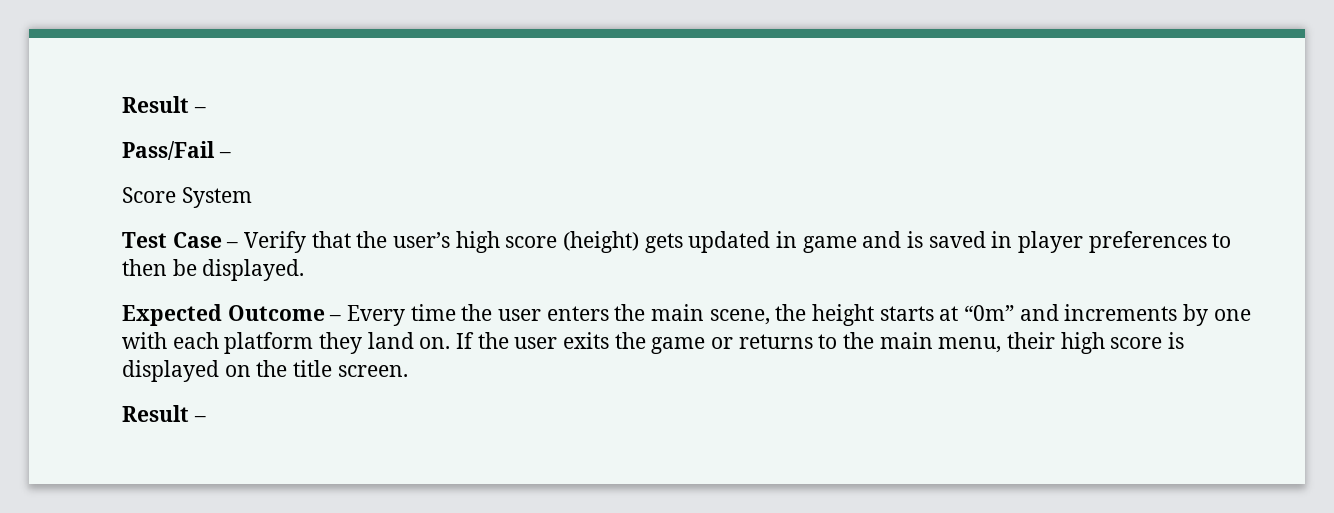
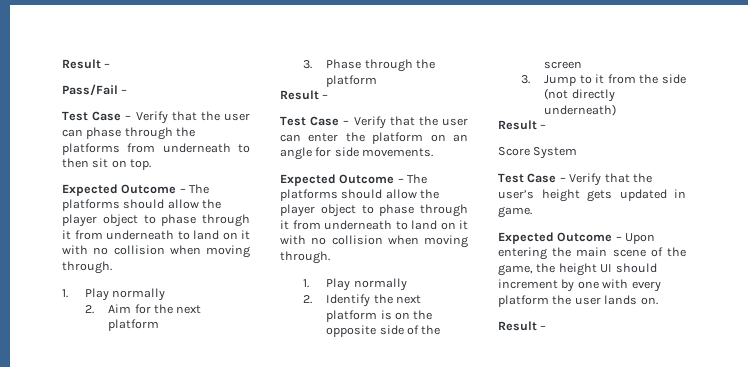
+ Test Case – Verify that the user can phase through the platforms from underneath to then sit on top.
+ Expected Outcome – The platforms should allow the player object to phase through it from underneath to land on it with no collision when moving through.
+ 1. Play normally
+ 2. Aim for the next platform
+ 3. Phase through the platform
+ Result –
+ Test Case – Verify that the user can enter the platform on an angle for side movements.
+ Expected Outcome – The platforms should allow the player object to phase through it from underneath to land on it with no collision when moving through.
+ 1. Play normally
+ 2. Identify the next platform is on the opposite side of the screen
+ 3. Jump to it from the side (not directly underneath)
+ Result –
- Test Case – Verify that the user’s high score (height) gets updated in game and is saved in player preferences to then be displayed.
- Expected Outcome – Every time the user enters the main scene, the height starts at “0m” and increments by one with each platform they land on. If the user exits the game or returns to the main menu, their high score is displayed on the title screen.
+ Test Case – Verify that the user’s height gets updated in game.
+ Expected Outcome – Upon entering the main scene of the game, the height UI should increment by one with every platform the user lands on.

